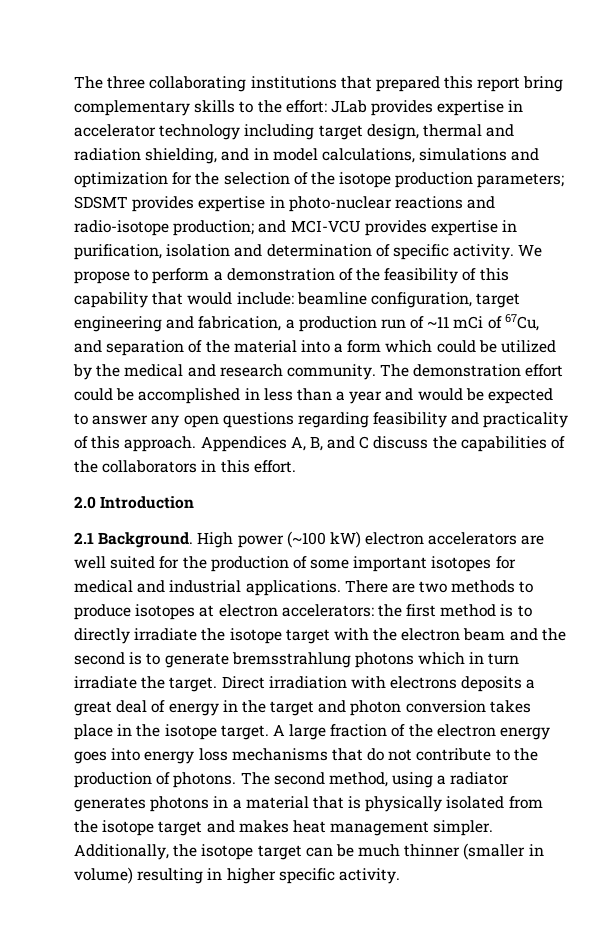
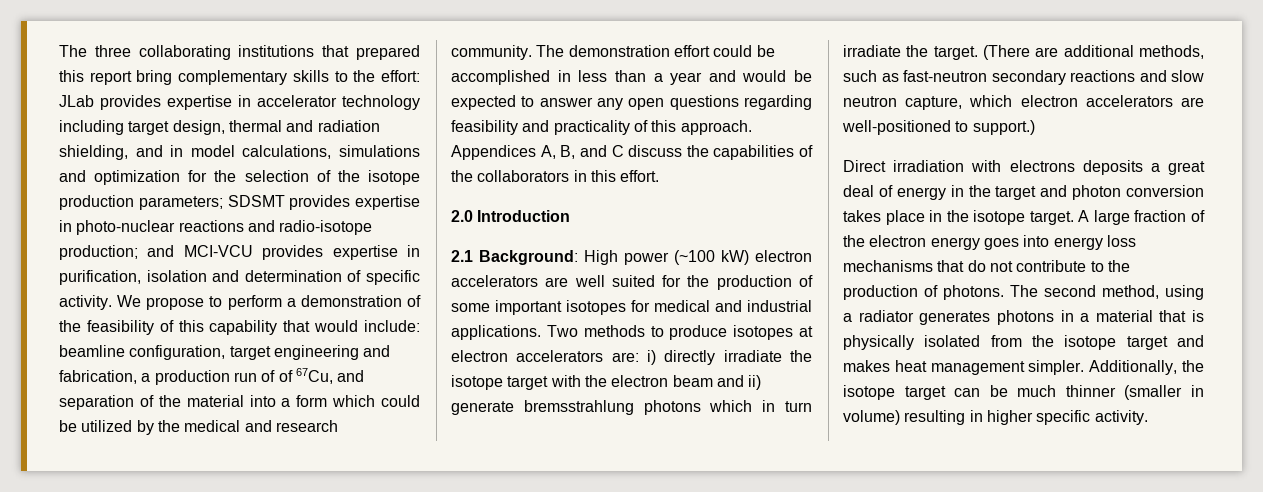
- We propose to perform a demonstration of the feasibility of this capability that would include: beamline configuration, target engineering and fabrication, a production run of ~11 mCi of 67Cu, and separation of the material into a form which could be utilized by the medical and research community.
+ We propose to perform a demonstration of the feasibility of this capability that would include: beamline configuration, target engineering and fabrication, a production run of of 67Cu, and separation of the material into a form which could be utilized by the medical and research community.
- 2.1 Background. High power (~100 kW) electron accelerators are well suited for the production of some important isotopes for medical and industrial applications.
+ 2.1 Background: High power (~100 kW) electron accelerators are well suited for the production of some important isotopes for medical and industrial applications.
- There are two methods to produce isotopes at electron accelerators: the first method is to directly irradiate the isotope target with the electron beam and the second is to generate bremsstrahlung photons which in turn irradiate the target. Direct irradiation with electrons deposits a great deal of energy in the target and photon conversion takes place in the isotope target.
+ Two methods to produce isotopes at electron accelerators are: i) directly irradiate the isotope target with the electron beam and ii) generate bremsstrahlung photons which in turn irradiate the target. (There are additional methods, such as fast-neutron secondary reactions and slow neutron capture, which electron accelerators are well-positioned to support.)
+ Direct irradiation with electrons deposits a great deal of energy in the target and photon conversion takes place in the isotope target.

